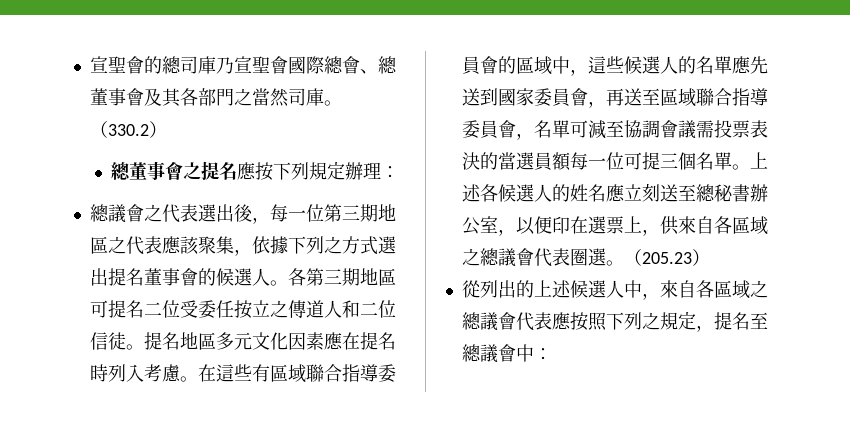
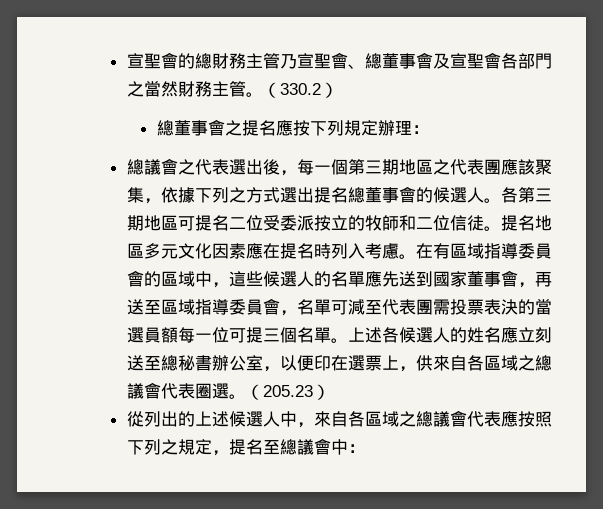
- 宣聖會的總司庫乃宣聖會國際總會、總董事會及其各部門之當然司庫。
+ 宣聖會的總財務主管乃宣聖會、總董事會及宣聖會各部門之當然財務主管。
- 總議會之代表選出後，每一位第三期地區之代表應該聚集，依據下列之方式選出提名董事會的候選人。
+ 總議會之代表選出後，每一個第三期地區之代表團應該聚集，依據下列之方式選出提名總董事會的候選人。
- 各第三期地區可提名二位受委任按立之傳道人和二位信徒。
+ 各第三期地區可提名二位受委派按立的牧師和二位信徒。
- 在這些有區域聯合指導委員會的區域中，這些候選人的名單應先送到國家委員會，再送至區域聯合指導委員會，名單可減至協調會議需投票表決的當選員額每一位可提三個名單。
+ 在有區域指導委員會的區域中，這些候選人的名單應先送到國家董事會，再送至區域指導委員會，名單可減至代表團需投票表決的當選員額每一位可提三個名單。

